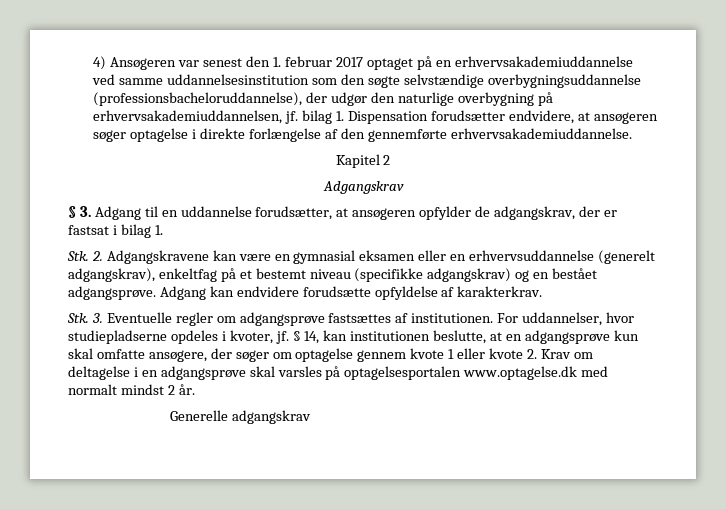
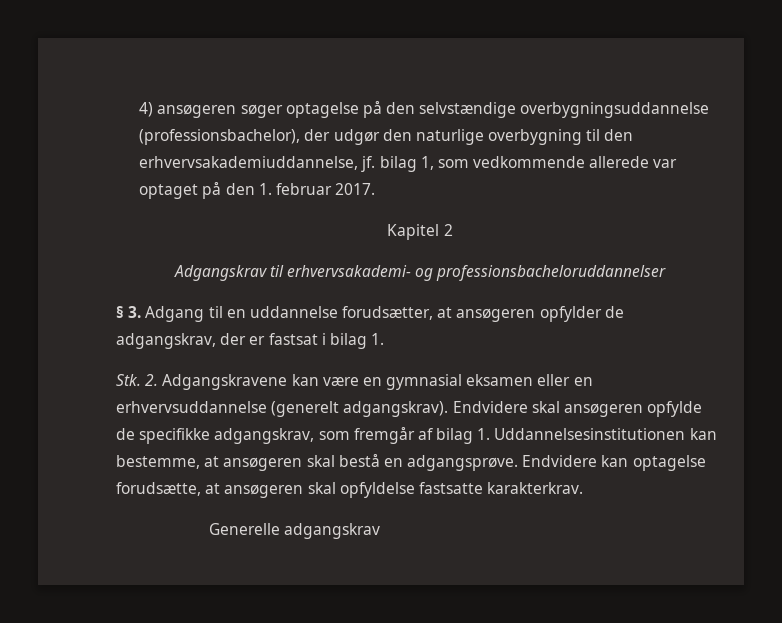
- 4) Ansøgeren var senest den 1. februar 2017 optaget på en erhvervsakademiuddannelse ved samme uddannelsesinstitution som den søgte selvstændige overbygningsuddannelse (professionsbacheloruddannelse), der udgør den naturlige overbygning på erhvervsakademiuddannelsen, jf. bilag 1. Dispensation forudsætter endvidere, at ansøgeren søger optagelse i direkte forlængelse af den gennemførte erhvervsakademiuddannelse.
+ 4) ansøgeren søger optagelse på den selvstændige overbygningsuddannelse (professionsbachelor), der udgør den naturlige overbygning til den erhvervsakademiuddannelse, jf. bilag 1, som vedkommende allerede var optaget på den 1. februar 2017.
- Adgangskrav
+ Adgangskrav til erhvervsakademi- og professionsbacheloruddannelser
- Stk. 2. Adgangskravene kan være en gymnasial eksamen eller en erhvervsuddannelse (generelt adgangskrav), enkeltfag på et bestemt niveau (specifikke adgangskrav) og en bestået adgangsprøve. Adgang kan endvidere forudsætte opfyldelse af karakterkrav.
- Stk. 3. Eventuelle regler om adgangsprøve fastsættes af institutionen. For uddannelser, hvor studiepladserne opdeles i kvoter, jf. § 14, kan institutionen beslutte, at en adgangsprøve kun skal omfatte ansøgere, der søger om optagelse gennem kvote 1 eller kvote 2. Krav om deltagelse i en adgangsprøve skal varsles på optagelsesportalen www.optagelse.dk med normalt mindst 2 år.
+ Stk. 2. Adgangskravene kan være en gymnasial eksamen eller en erhvervsuddannelse (generelt adgangskrav). Endvidere skal ansøgeren opfylde de specifikke adgangskrav, som fremgår af bilag 1. Uddannelsesinstitutionen kan bestemme, at ansøgeren skal bestå en adgangsprøve. Endvidere kan optagelse forudsætte, at ansøgeren skal opfyldelse fastsatte karakterkrav.

